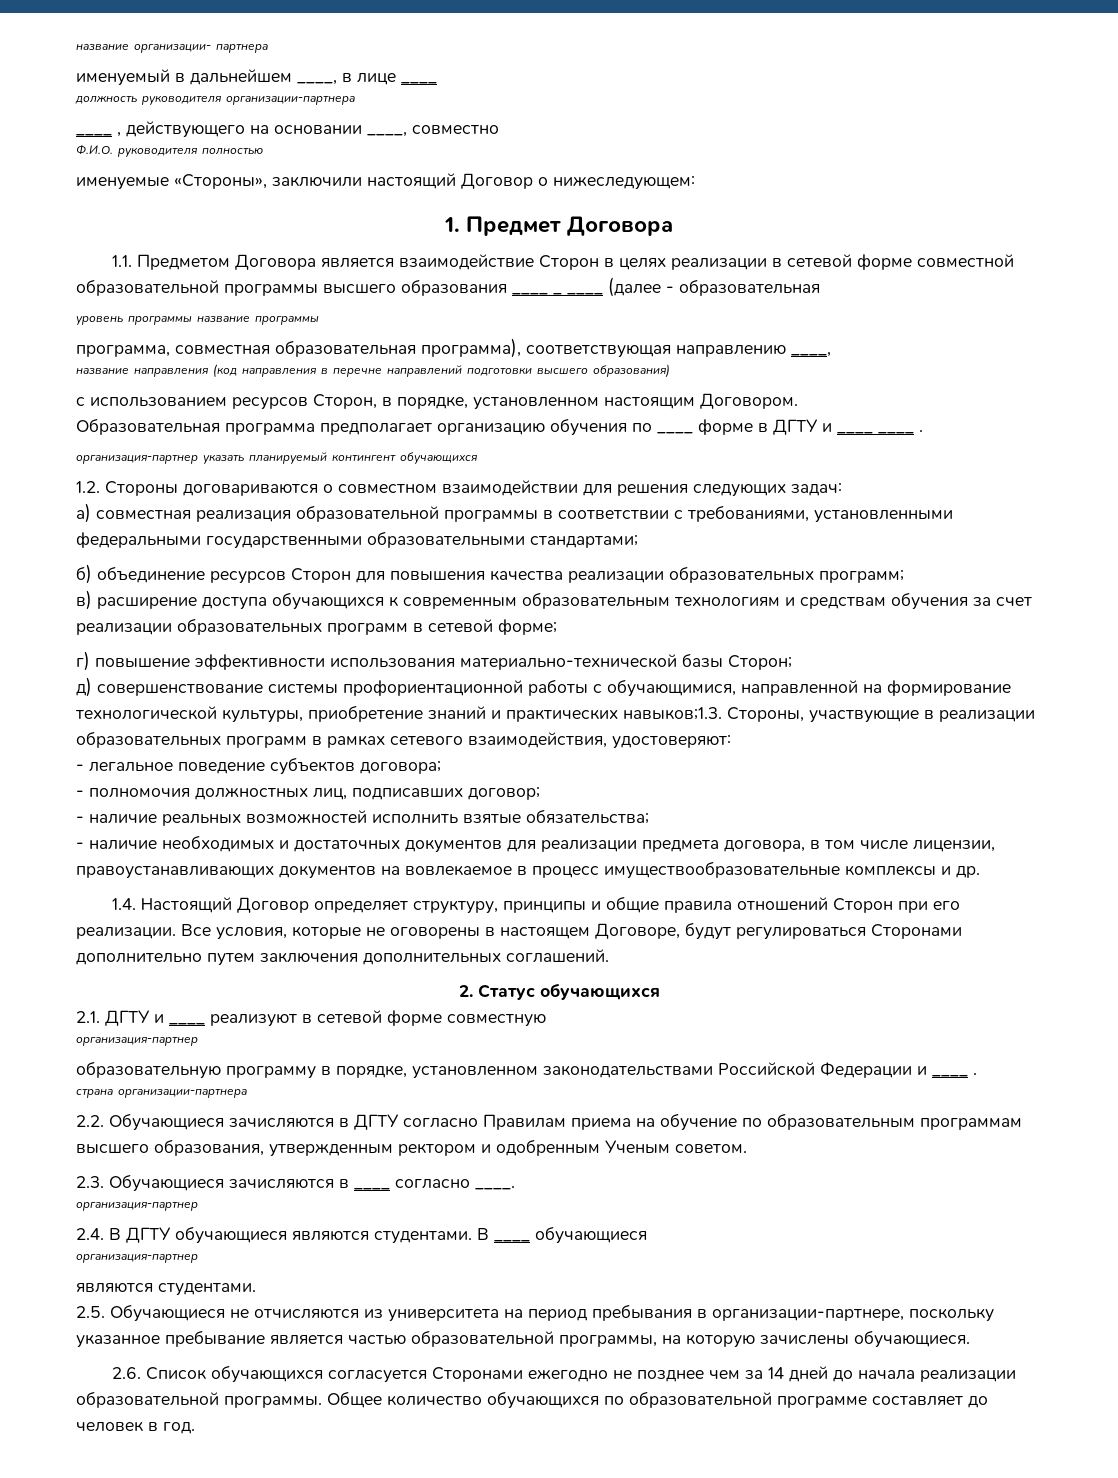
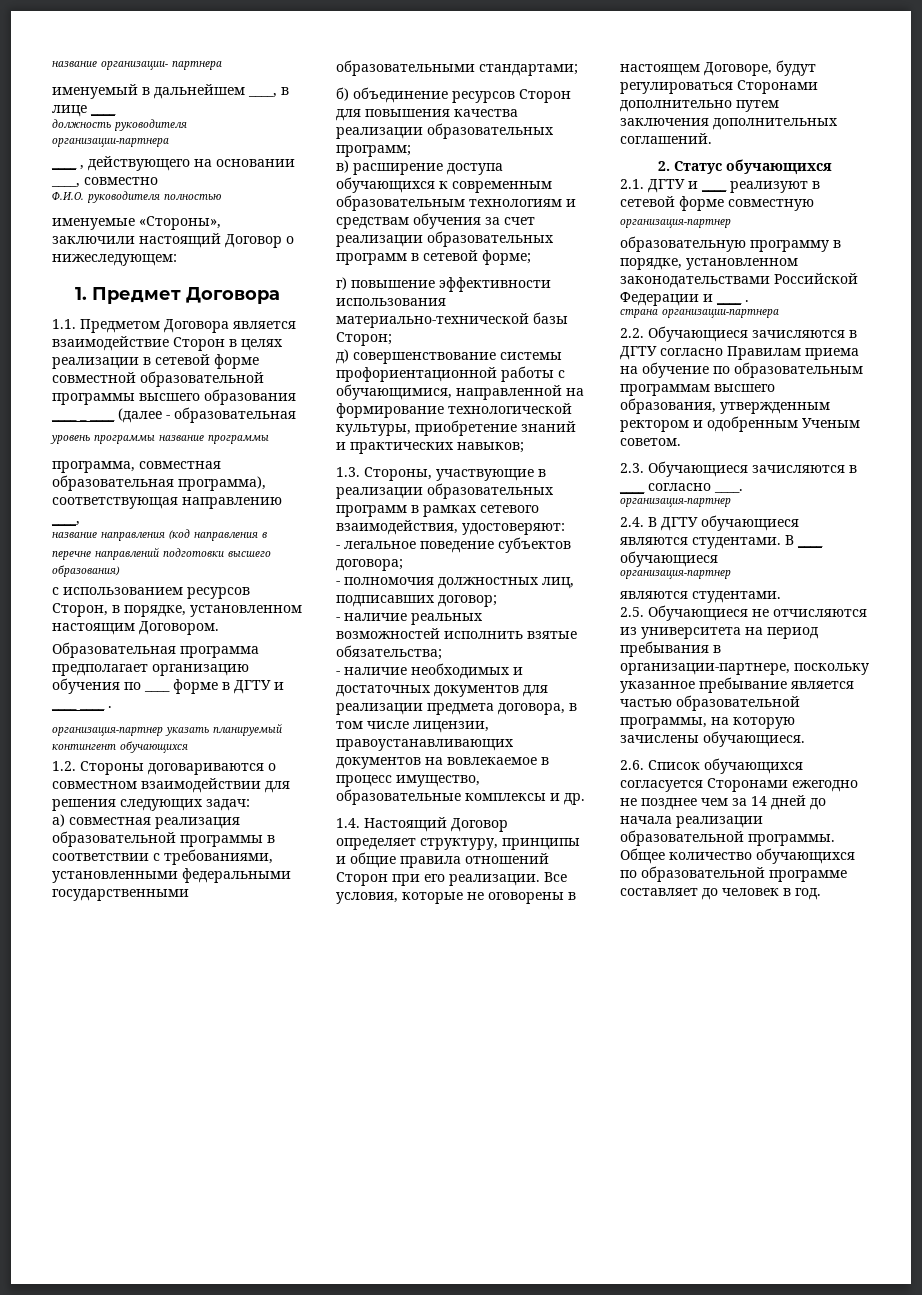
- д) совершенствование системы профориентационной работы с обучающимися, направленной на формирование технологической культуры, приобретение знаний и практических навыков;1.3. Стороны, участвующие в реализации образовательных программ в рамках сетевого взаимодействия, удостоверяют:
+ д) совершенствование системы профориентационной работы с обучающимися, направленной на формирование технологической культуры, приобретение знаний и практических навыков;
+ 1.3. Стороны, участвующие в реализации образовательных программ в рамках сетевого взаимодействия, удостоверяют:
- - наличие необходимых и достаточных документов для реализации предмета договора, в том числе лицензии, правоустанавливающих документов на вовлекаемое в процесс имуществообразовательные комплексы и др.
+ - наличие необходимых и достаточных документов для реализации предмета договора, в том числе лицензии, правоустанавливающих документов на вовлекаемое в процесс имущество, образовательные комплексы и др.

